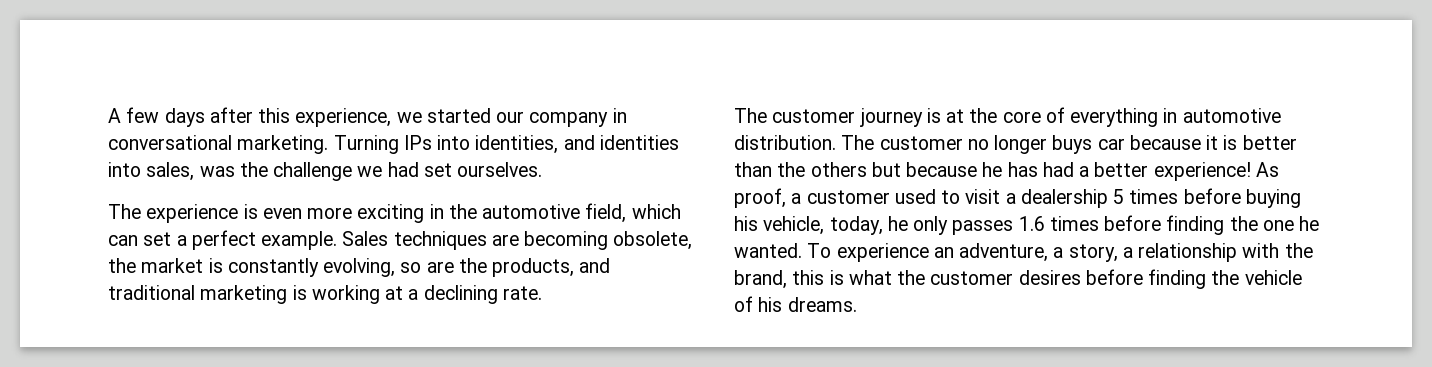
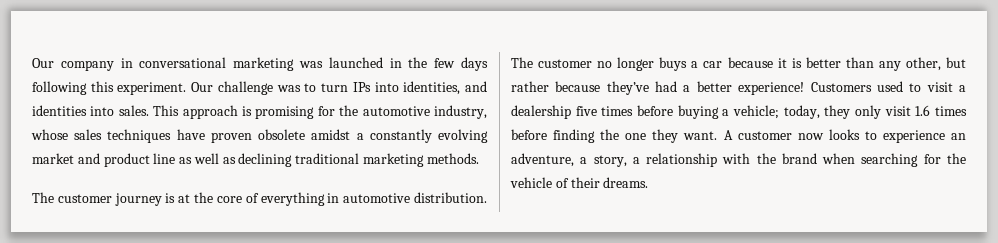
- A few days after this experience, we started our company in conversational marketing. Turning IPs into identities, and identities into sales, was the challenge we had set ourselves.
- The experience is even more exciting in the automotive field, which can set a perfect example. Sales techniques are becoming obsolete, the market is constantly evolving, so are the products, and traditional marketing is working at a declining rate.
+ Our company in conversational marketing was launched in the few days following this experiment. Our challenge was to turn IPs into identities, and identities into sales. This approach is promising for the automotive industry, whose sales techniques have proven obsolete amidst a constantly evolving market and product line as well as declining traditional marketing methods.
- The customer no longer buys car because it is better than the others but because he has had a better experience! As proof, a customer used to visit a dealership 5 times before buying his vehicle, today, he only passes 1.6 times before finding the one he wanted. To experience an adventure, a story, a relationship with the brand, this is what the customer desires before finding the vehicle of his dreams.
+ The customer no longer buys a car because it is better than any other, but rather because they’ve had a better experience! Customers used to visit a dealership five times before buying a vehicle; today, they only visit 1.6 times before finding the one they want. A customer now looks to experience an adventure, a story, a relationship with the brand when searching for the vehicle of their dreams.

